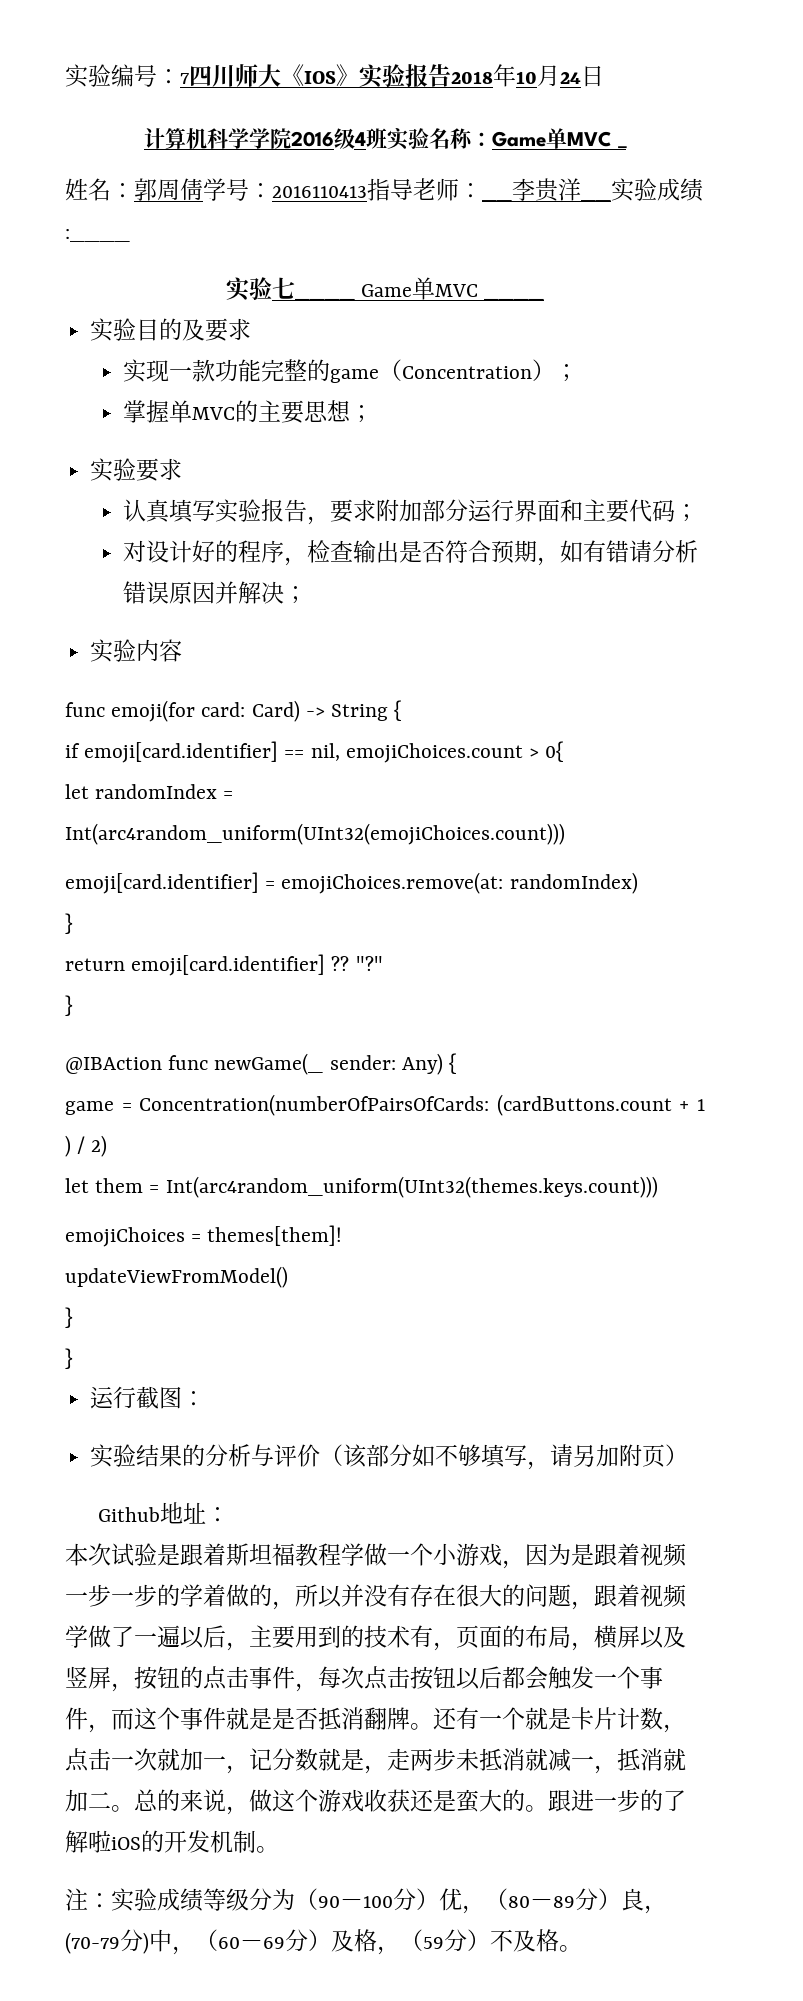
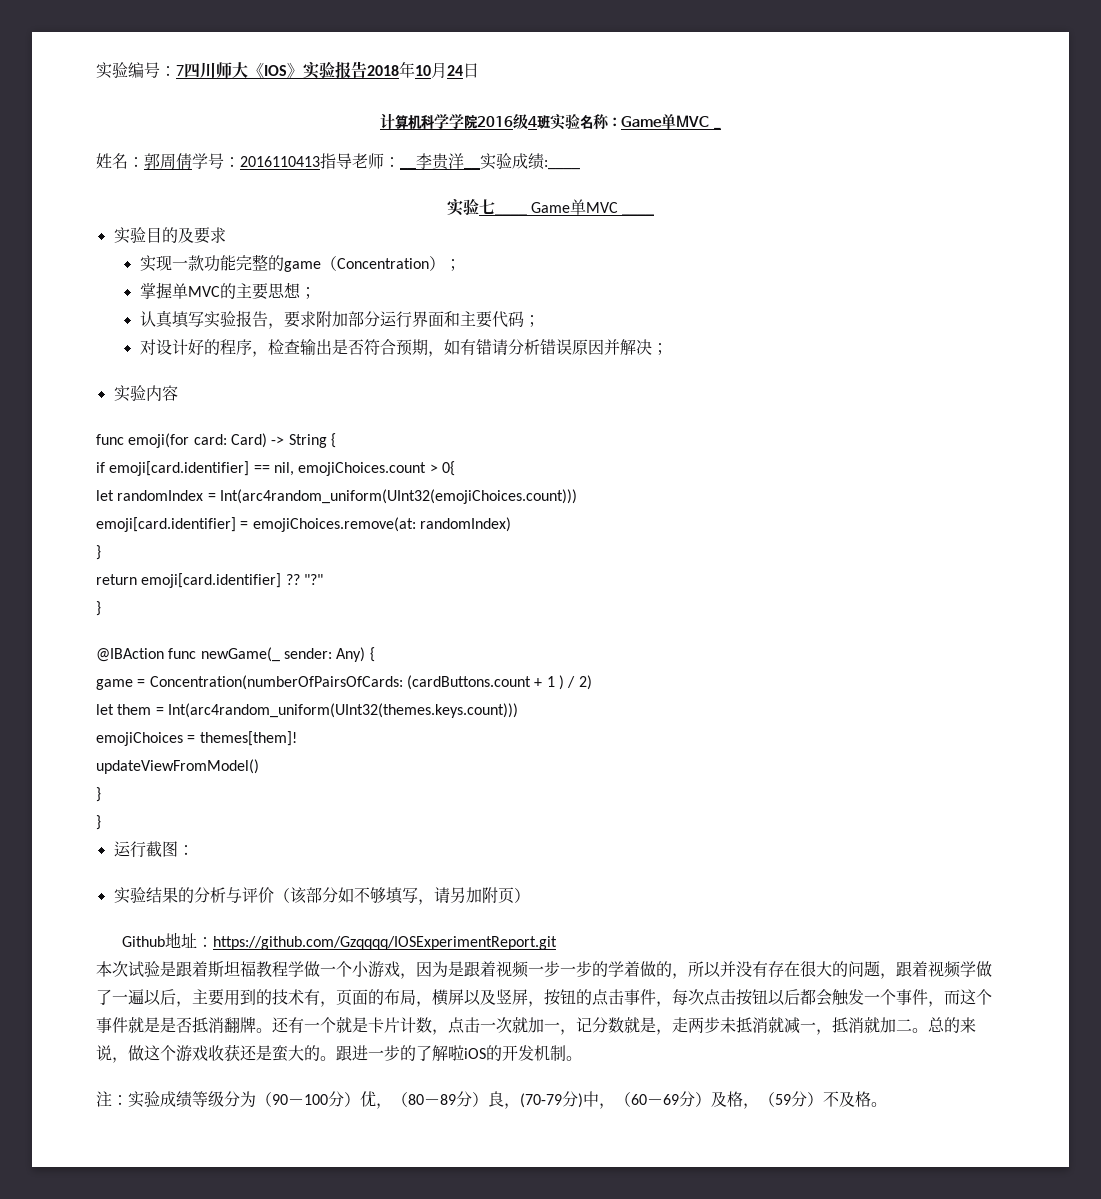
- 实验要求
- Github地址：
+ Github地址：https://github.com/Gzqqqq/IOSExperimentReport.git

